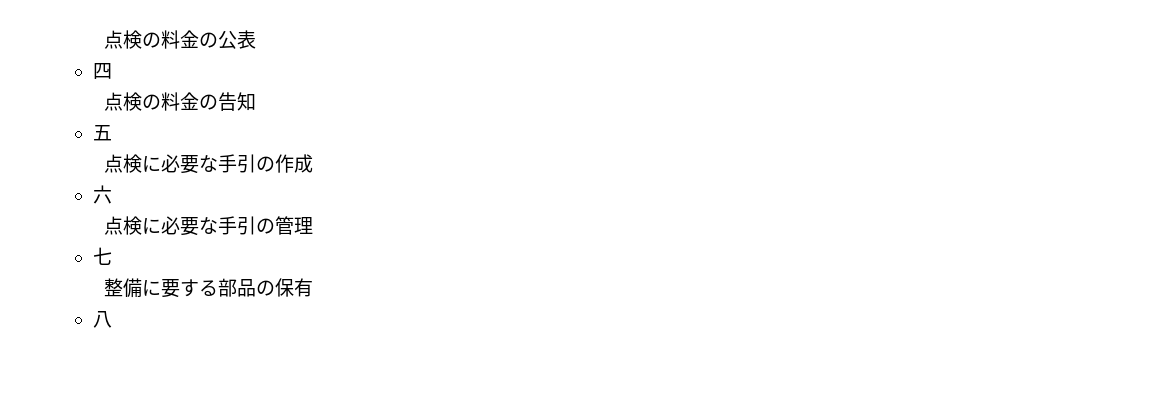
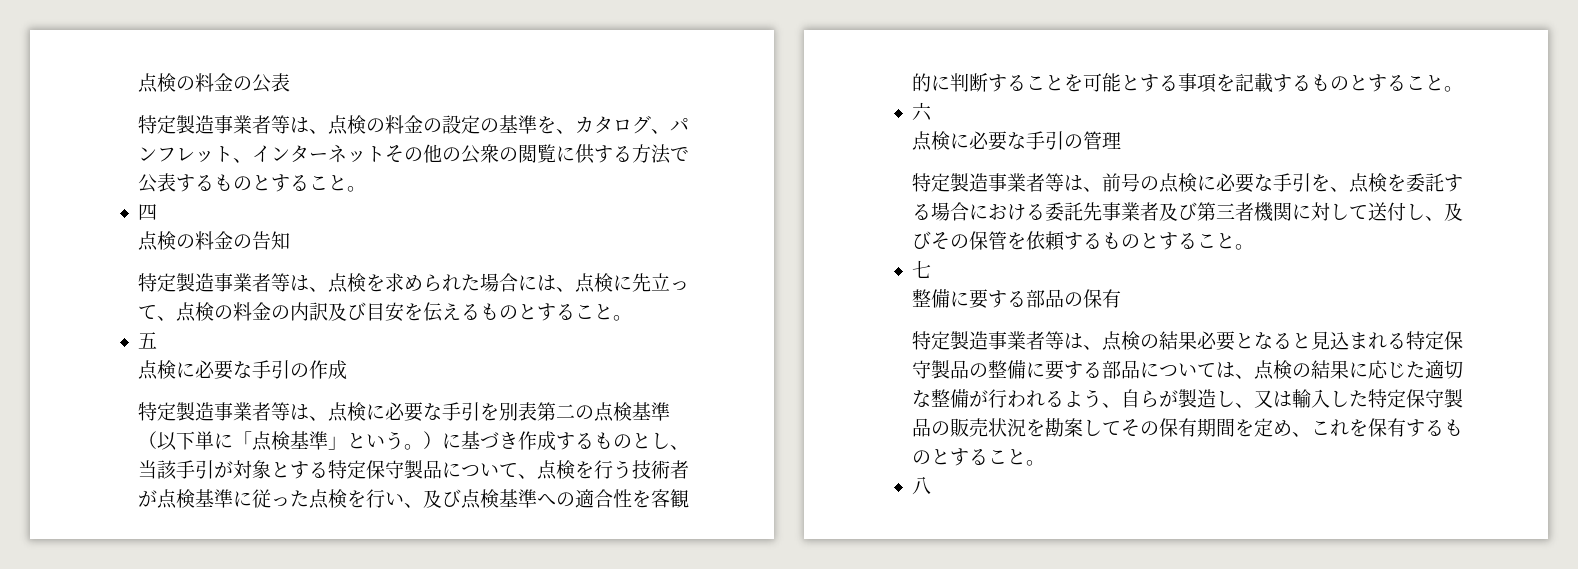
+ 特定製造事業者等は、点検の料金の設定の基準を、カタログ、パンフレット、インターネットその他の公衆の閲覧に供する方法で公表するものとすること。
+ 特定製造事業者等は、点検を求められた場合には、点検に先立って、点検の料金の内訳及び目安を伝えるものとすること。
+ 特定製造事業者等は、点検に必要な手引を別表第二の点検基準（以下単に「点検基準」という。）に基づき作成するものとし、当該手引が対象とする特定保守製品について、点検を行う技術者が点検基準に従った点検を行い、及び点検基準への適合性を客観的に判断することを可能とする事項を記載するものとすること。
+ 特定製造事業者等は、前号の点検に必要な手引を、点検を委託する場合における委託先事業者及び第三者機関に対して送付し、及びその保管を依頼するものとすること。
+ 特定製造事業者等は、点検の結果必要となると見込まれる特定保守製品の整備に要する部品については、点検の結果に応じた適切な整備が行われるよう、自らが製造し、又は輸入した特定保守製品の販売状況を勘案してその保有期間を定め、これを保有するものとすること。

